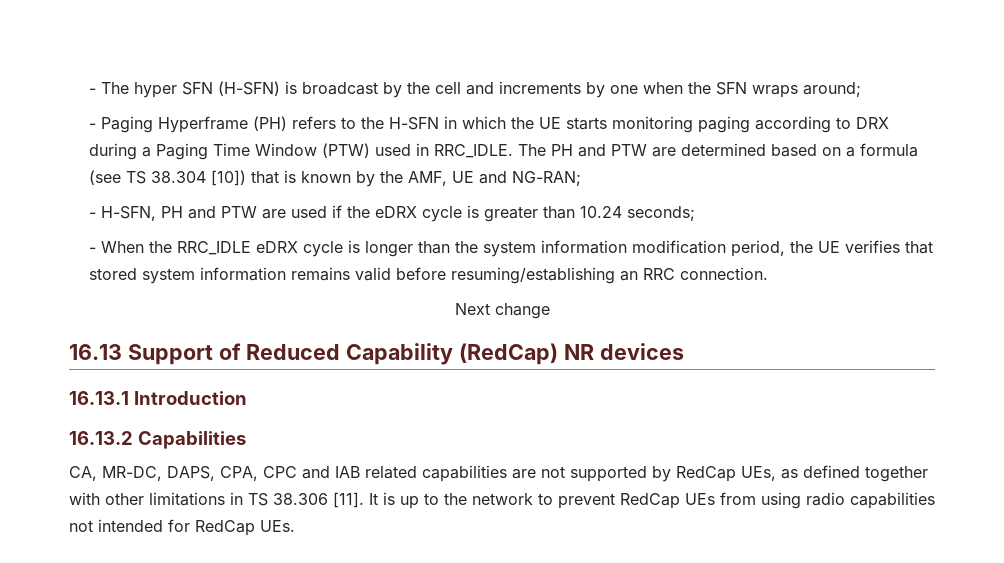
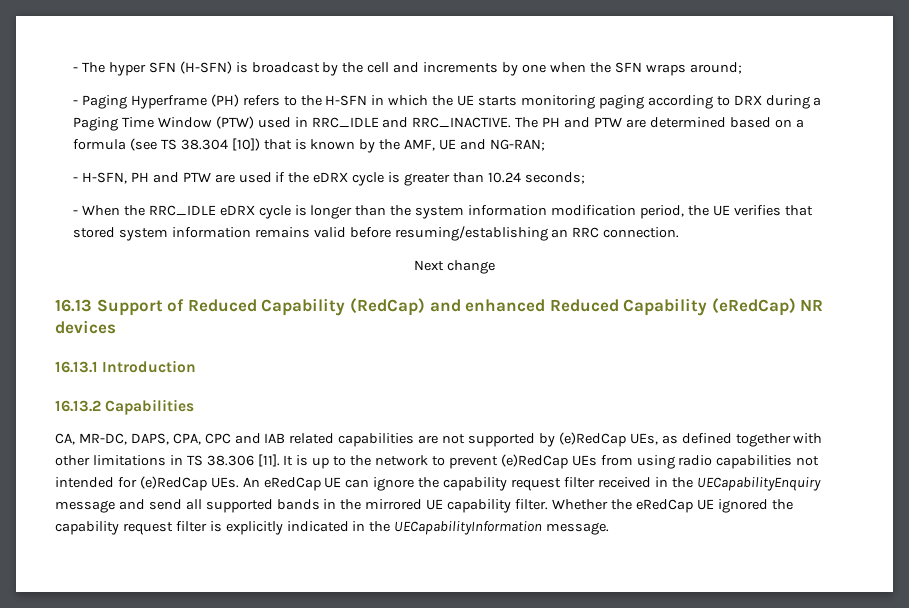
- - Paging Hyperframe (PH) refers to the H-SFN in which the UE starts monitoring paging according to DRX during a Paging Time Window (PTW) used in RRC_IDLE.
+ - Paging Hyperframe (PH) refers to the H-SFN in which the UE starts monitoring paging according to DRX during a Paging Time Window (PTW) used in RRC_IDLE and RRC_INACTIVE.
- 16.13 Support of Reduced Capability (RedCap) NR devices
+ 16.13 Support of Reduced Capability (RedCap) and enhanced Reduced Capability (eRedCap) NR devices
- CA, MR-DC, DAPS, CPA, CPC and IAB related capabilities are not supported by RedCap UEs, as defined together with other limitations in TS 38.306 [11].
+ CA, MR-DC, DAPS, CPA, CPC and IAB related capabilities are not supported by (e)RedCap UEs, as defined together with other limitations in TS 38.306 [11].
- It is up to the network to prevent RedCap UEs from using radio capabilities not intended for RedCap UEs.
+ It is up to the network to prevent (e)RedCap UEs from using radio capabilities not intended for (e)RedCap UEs. An eRedCap UE can ignore the capability request filter received in the UECapabilityEnquiry message and send all supported bands in the mirrored UE capability filter. Whether the eRedCap UE ignored the capability request filter is explicitly indicated in the UECapabilityInformation message.

